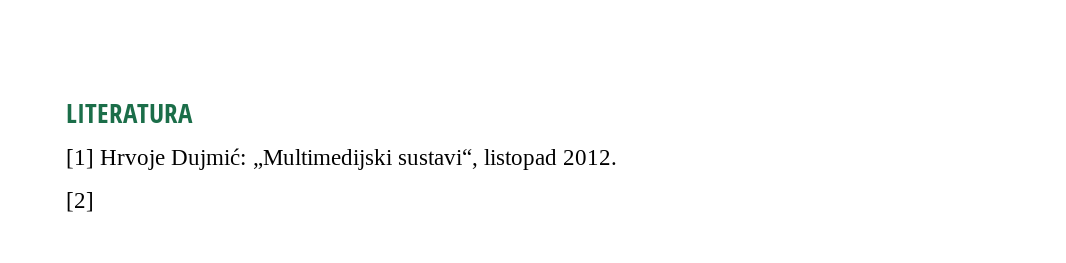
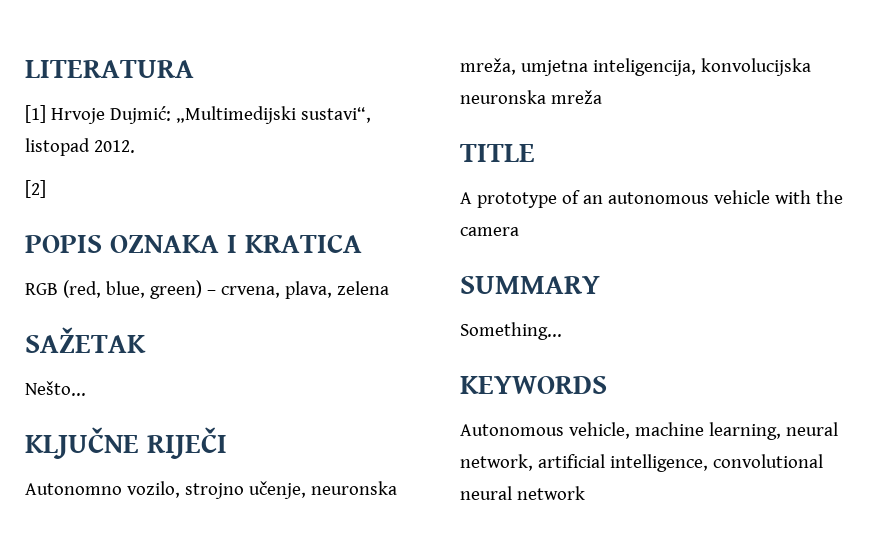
+ POPIS OZNAKA I KRATICA
+ RGB (red, blue, green) – crvena, plava, zelena
+ SAŽETAK
+ Nešto...
+ KLJUČNE RIJEČI
+ Autonomno vozilo, strojno učenje, neuronska mreža, umjetna inteligencija, konvolucijska neuronska mreža
+ TITLE
+ A prototype of an autonomous vehicle with the camera
+ SUMMARY
+ Something...
+ KEYWORDS
+ Autonomous vehicle, machine learning, neural network, artificial intelligence, convolutional neural network

